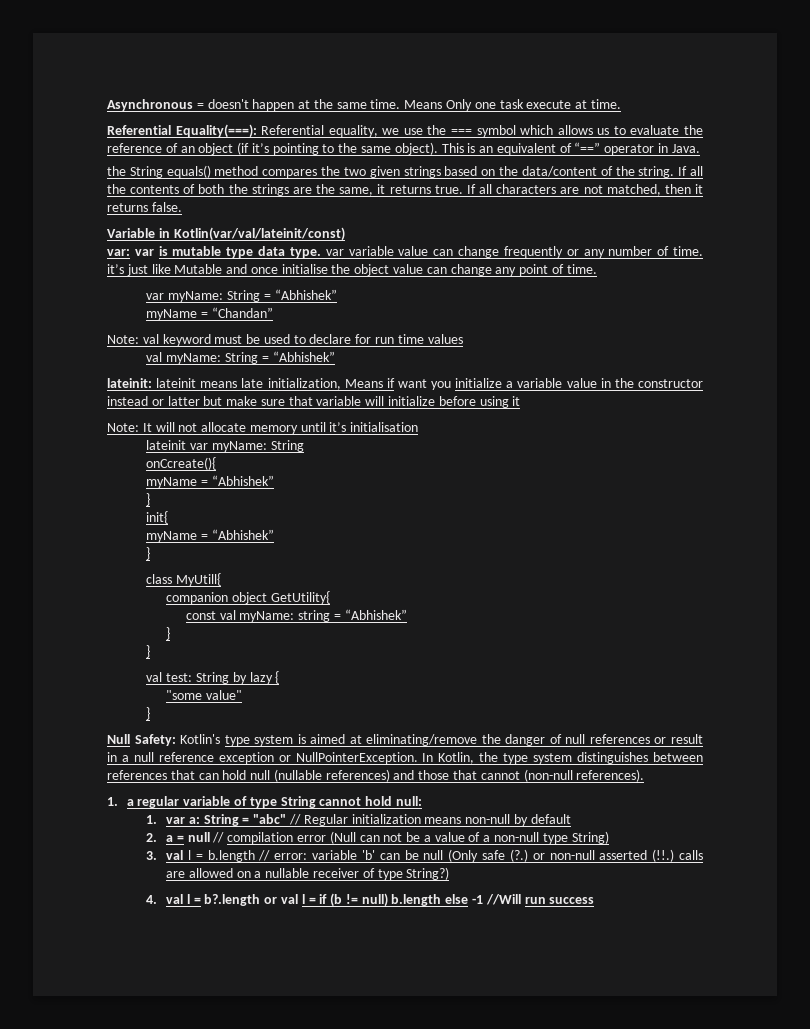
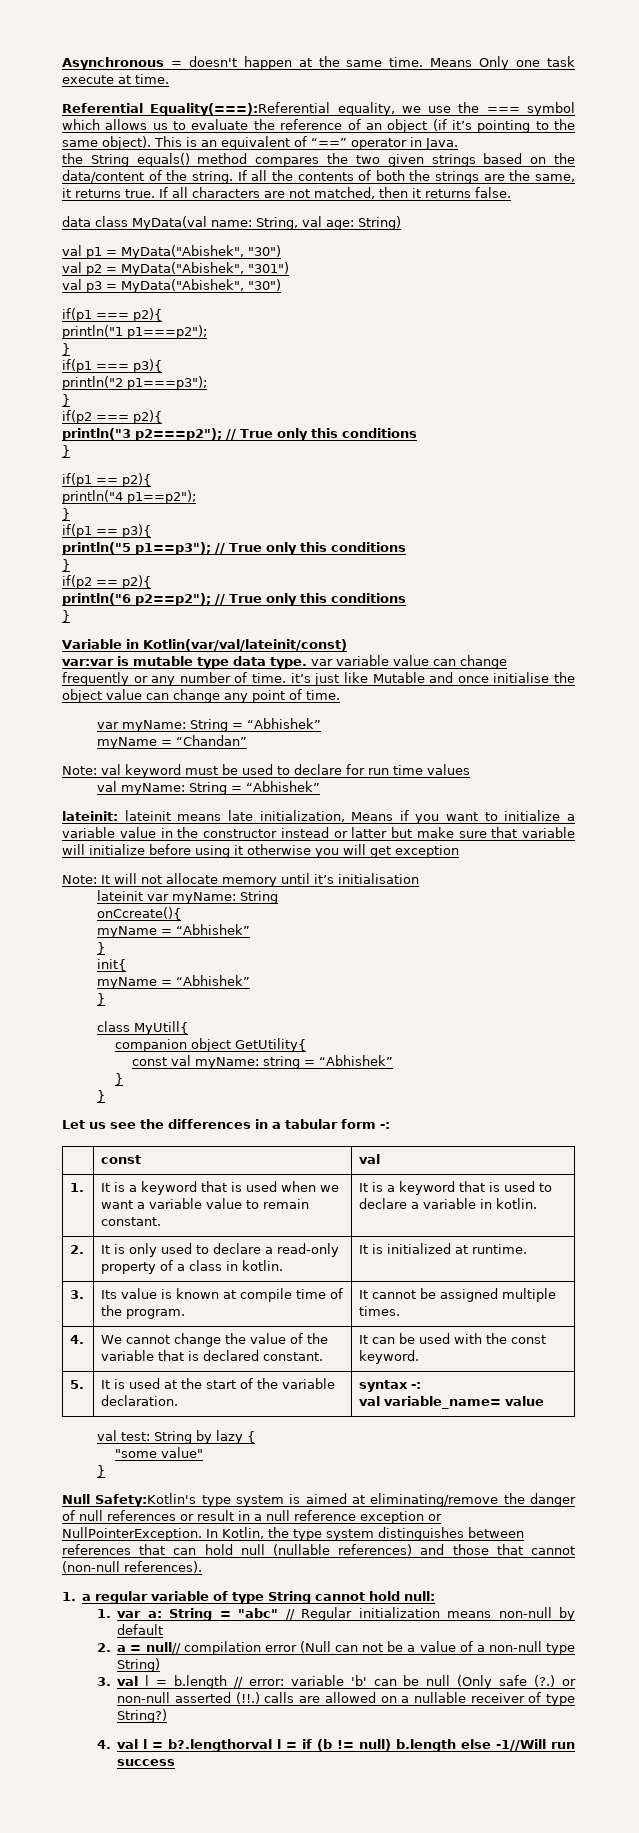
- Referential Equality(===): Referential equality, we use the === symbol which allows us to evaluate the reference of an object (if it’s pointing to the same object).
+ Referential Equality(===):Referential equality, we use the === symbol which allows us to evaluate the reference of an object (if it’s pointing to the same object).
+ data class MyData(val name: String, val age: String)
+ val p1 = MyData("Abishek", "30")
+ val p2 = MyData("Abishek", "301")
+ val p3 = MyData("Abishek", "30")
+ if(p1 === p2){
+ println("1 p1===p2");
+ }
+ if(p1 === p3){
+ println("2 p1===p3");
+ }
+ if(p2 === p2){
+ println("3 p2===p2"); // True only this conditions
+ }
+ if(p1 == p2){
+ println("4 p1==p2");
+ }
+ if(p1 == p3){
+ println("5 p1==p3"); // True only this conditions
+ }
+ if(p2 == p2){
+ println("6 p2==p2"); // True only this conditions
+ }
- var: var is mutable type data type. var variable value can change frequently or any number of time. it’s just like Mutable and once initialise the object value can change any point of time.
+ var:var is mutable type data type. var variable value can change frequently or any number of time. it’s just like Mutable and once initialise the object value can change any point of time.
- lateinit: lateinit means late initialization, Means if want you initialize a variable value in the constructor instead or latter but make sure that variable will initialize before using it
+ lateinit: lateinit means late initialization, Means if you want to initialize a variable value in the constructor instead or latter but make sure that variable will initialize before using it otherwise you will get exception
+ Let us see the differences in a tabular form -:
+ | const | val
+ 1. | It is a keyword that is used when we want a variable value to remain constant. | It is a keyword that is used to declare a variable in kotlin.
+ 2. | It is only used to declare a read-only property of a class in kotlin. | It is initialized at runtime.
+ 3. | Its value is known at compile time of the program. | It cannot be assigned multiple times.
+ 4. | We cannot change the value of the variable that is declared constant. | It can be used with the const keyword.
+ 5. | It is used at the start of the variable declaration. | syntax -:
+ val variable_name= value
- Null Safety: Kotlin's type system is aimed at eliminating/remove the danger of null references or result in a null reference exception or NullPointerException.
+ Null Safety:Kotlin's type system is aimed at eliminating/remove the danger of null references or result in a null reference exception or NullPointerException.
- 2. a = null // compilation error (Null can not be a value of a non-null type String)
+ 2. a = null// compilation error (Null can not be a value of a non-null type String)
- 4. val l = b?.length or val l = if (b != null) b.length else -1 //Will run success
+ 4. val l = b?.lengthorval l = if (b != null) b.length else -1//Will run success

